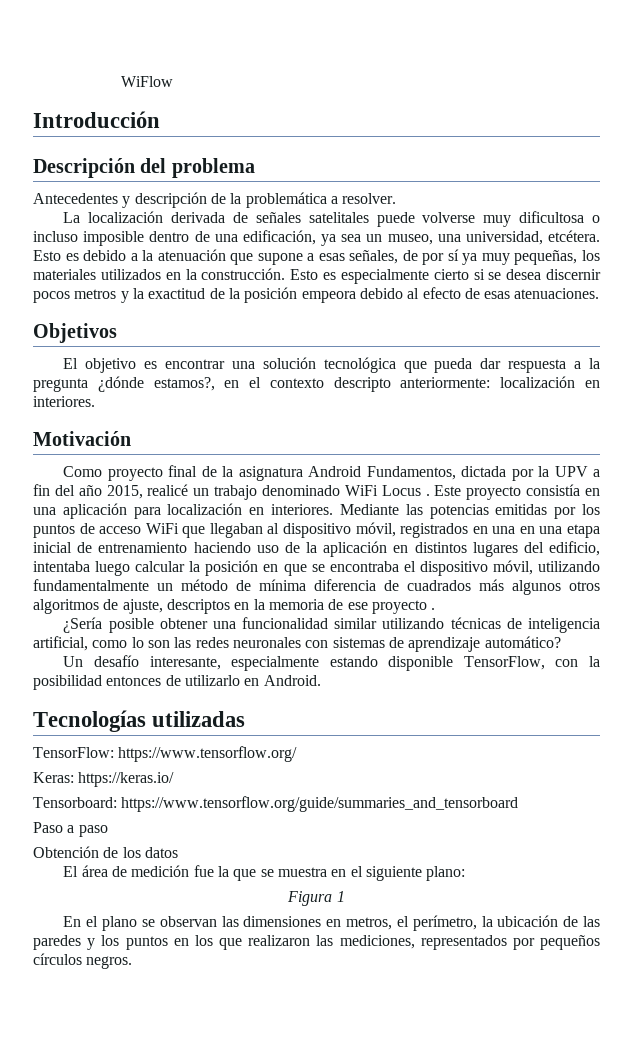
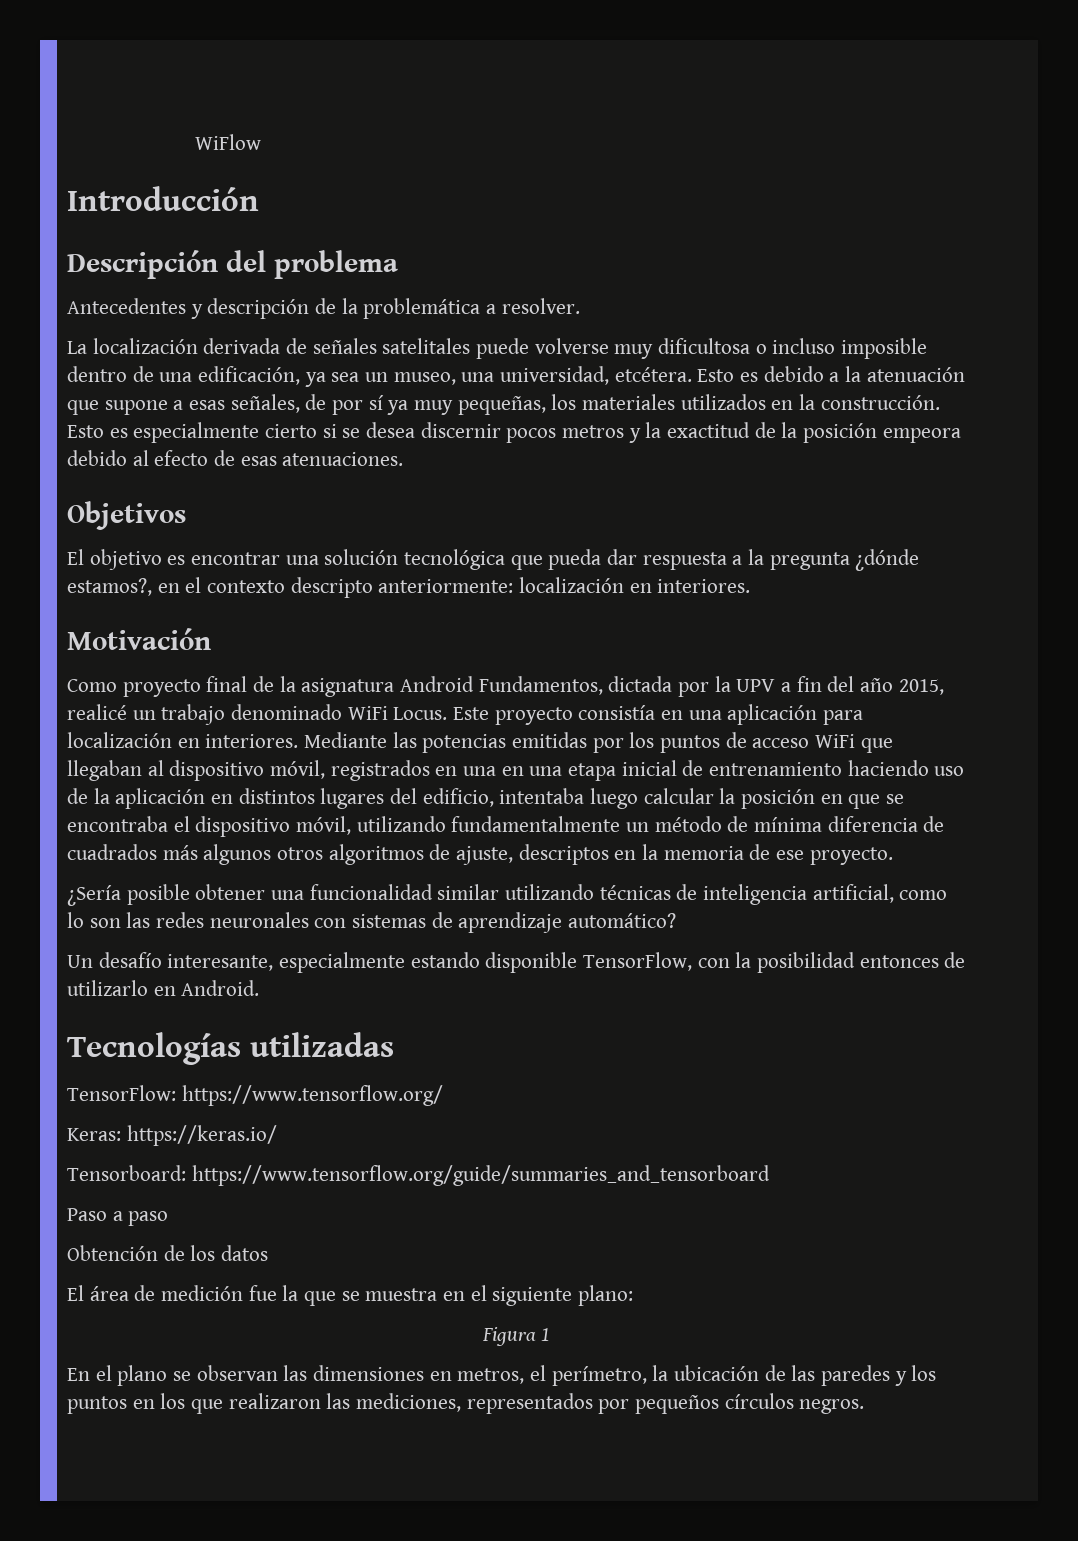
- Como proyecto final de la asignatura Android Fundamentos, dictada por la UPV a fin del año 2015, realicé un trabajo denominado WiFi Locus .
+ Como proyecto final de la asignatura Android Fundamentos, dictada por la UPV a fin del año 2015, realicé un trabajo denominado WiFi Locus.
- Mediante las potencias emitidas por los puntos de acceso WiFi que llegaban al dispositivo móvil, registrados en una en una etapa inicial de entrenamiento haciendo uso de la aplicación en distintos lugares del edificio, intentaba luego calcular la posición en que se encontraba el dispositivo móvil, utilizando fundamentalmente un método de mínima diferencia de cuadrados más algunos otros algoritmos de ajuste, descriptos en la memoria de ese proyecto .
+ Mediante las potencias emitidas por los puntos de acceso WiFi que llegaban al dispositivo móvil, registrados en una en una etapa inicial de entrenamiento haciendo uso de la aplicación en distintos lugares del edificio, intentaba luego calcular la posición en que se encontraba el dispositivo móvil, utilizando fundamentalmente un método de mínima diferencia de cuadrados más algunos otros algoritmos de ajuste, descriptos en la memoria de ese proyecto.

